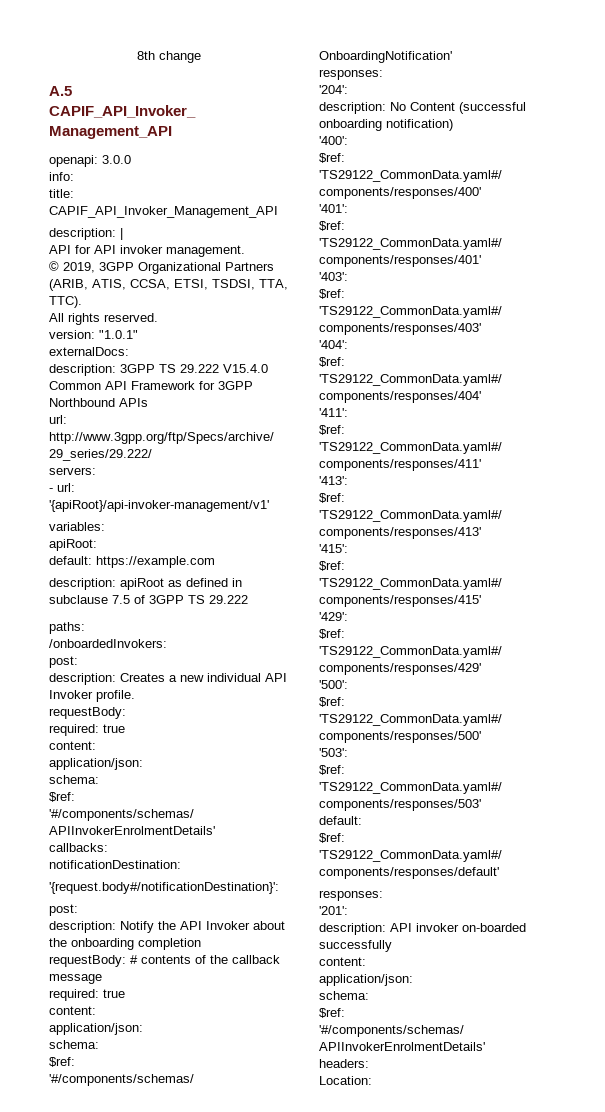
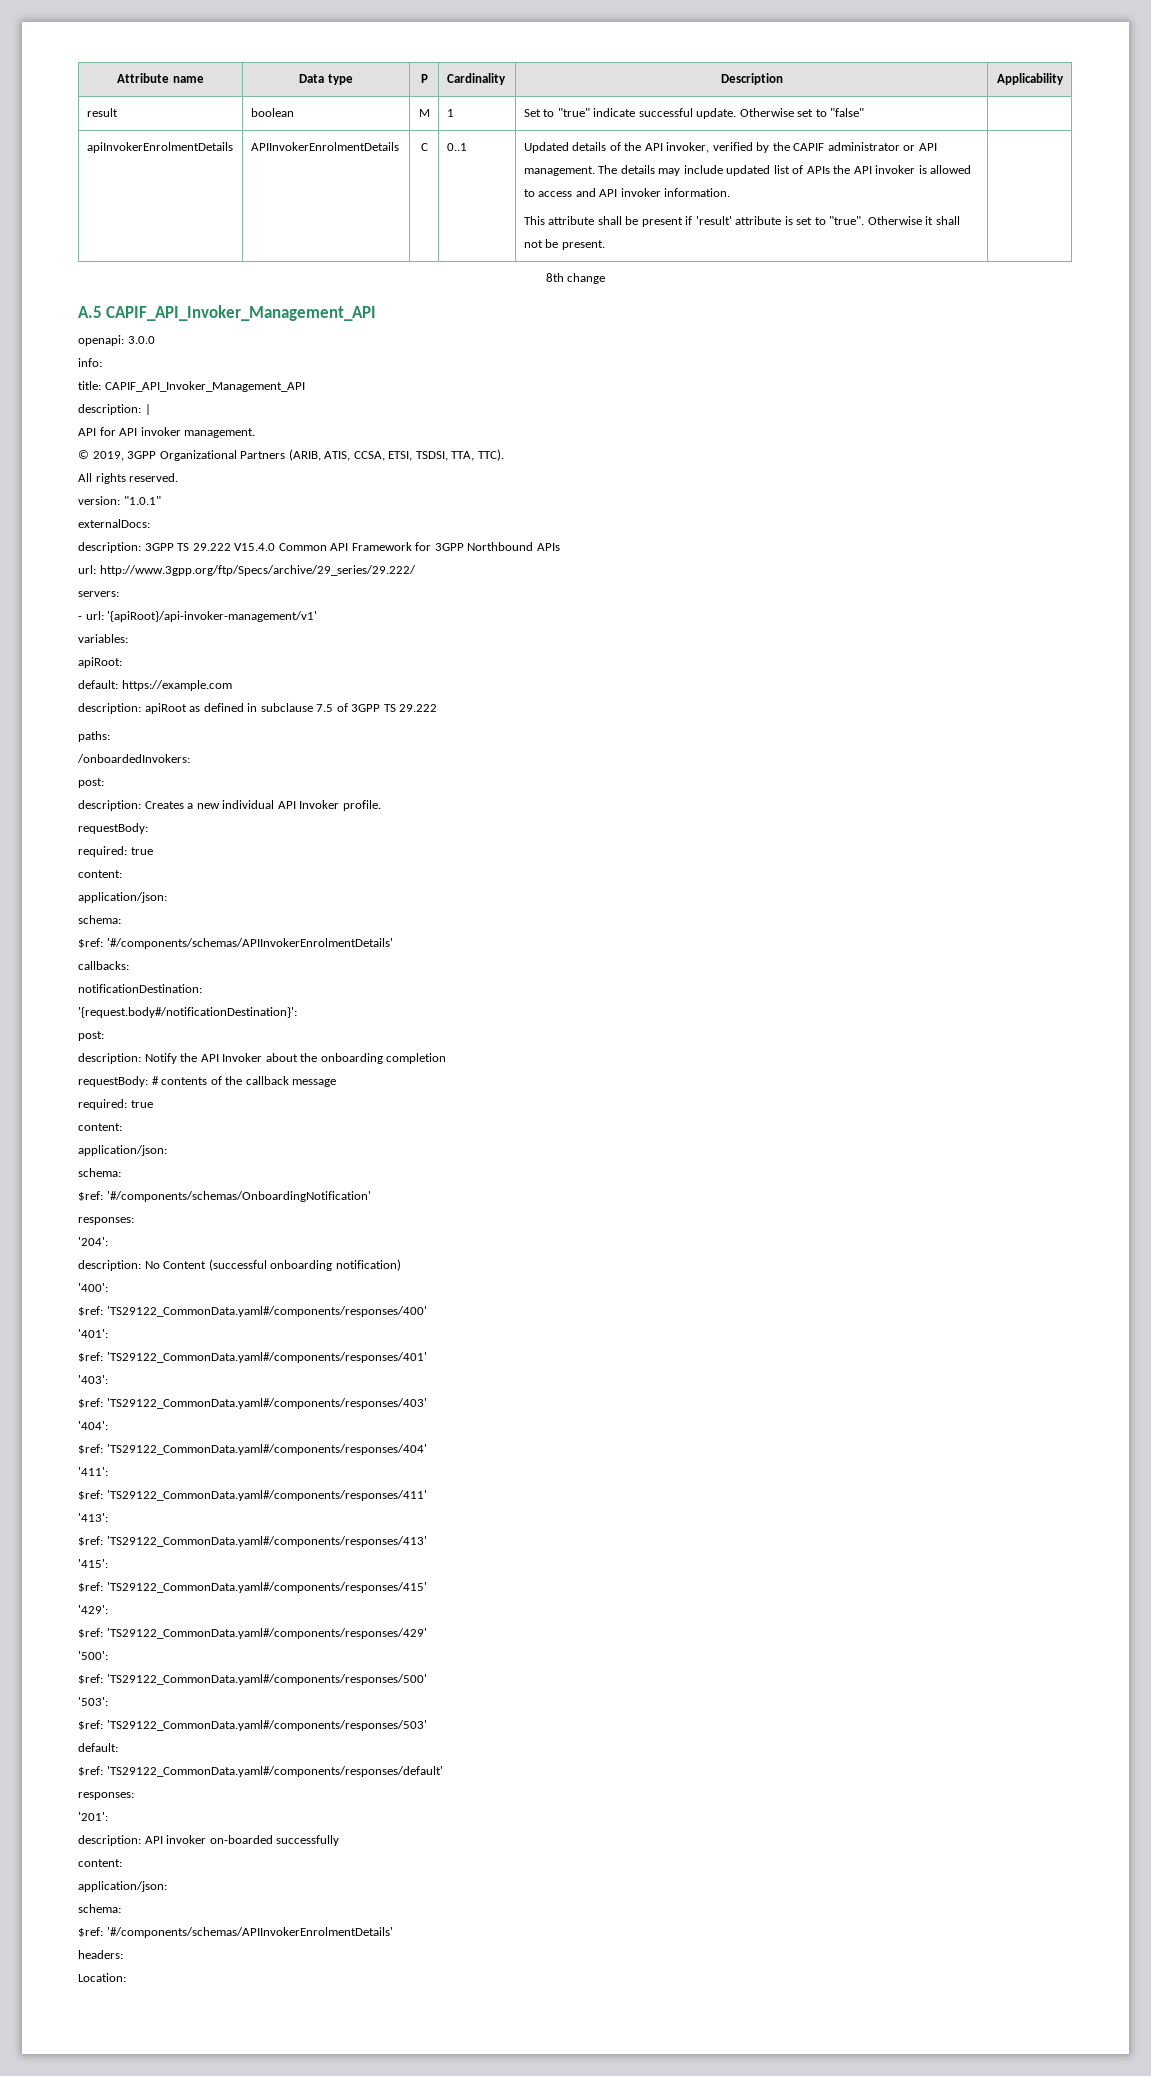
+ Attribute name | Data type | P | Cardinality | Description | Applicability
+ result | boolean | M | 1 | Set to "true" indicate successful update. Otherwise set to "false" |
+ apiInvokerEnrolmentDetails | APIInvokerEnrolmentDetails | C | 0..1 | Updated details of the API invoker, verified by the CAPIF administrator or API management. The details may include updated list of APIs the API invoker is allowed to access and API invoker information.
+ This attribute shall be present if 'result' attribute is set to "true". Otherwise it shall not be present.

